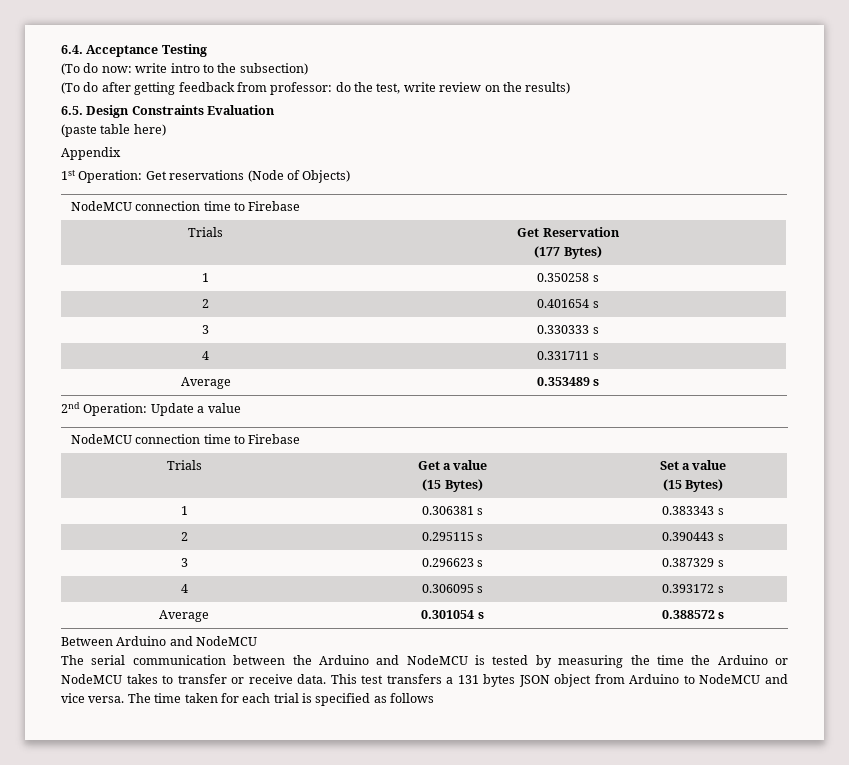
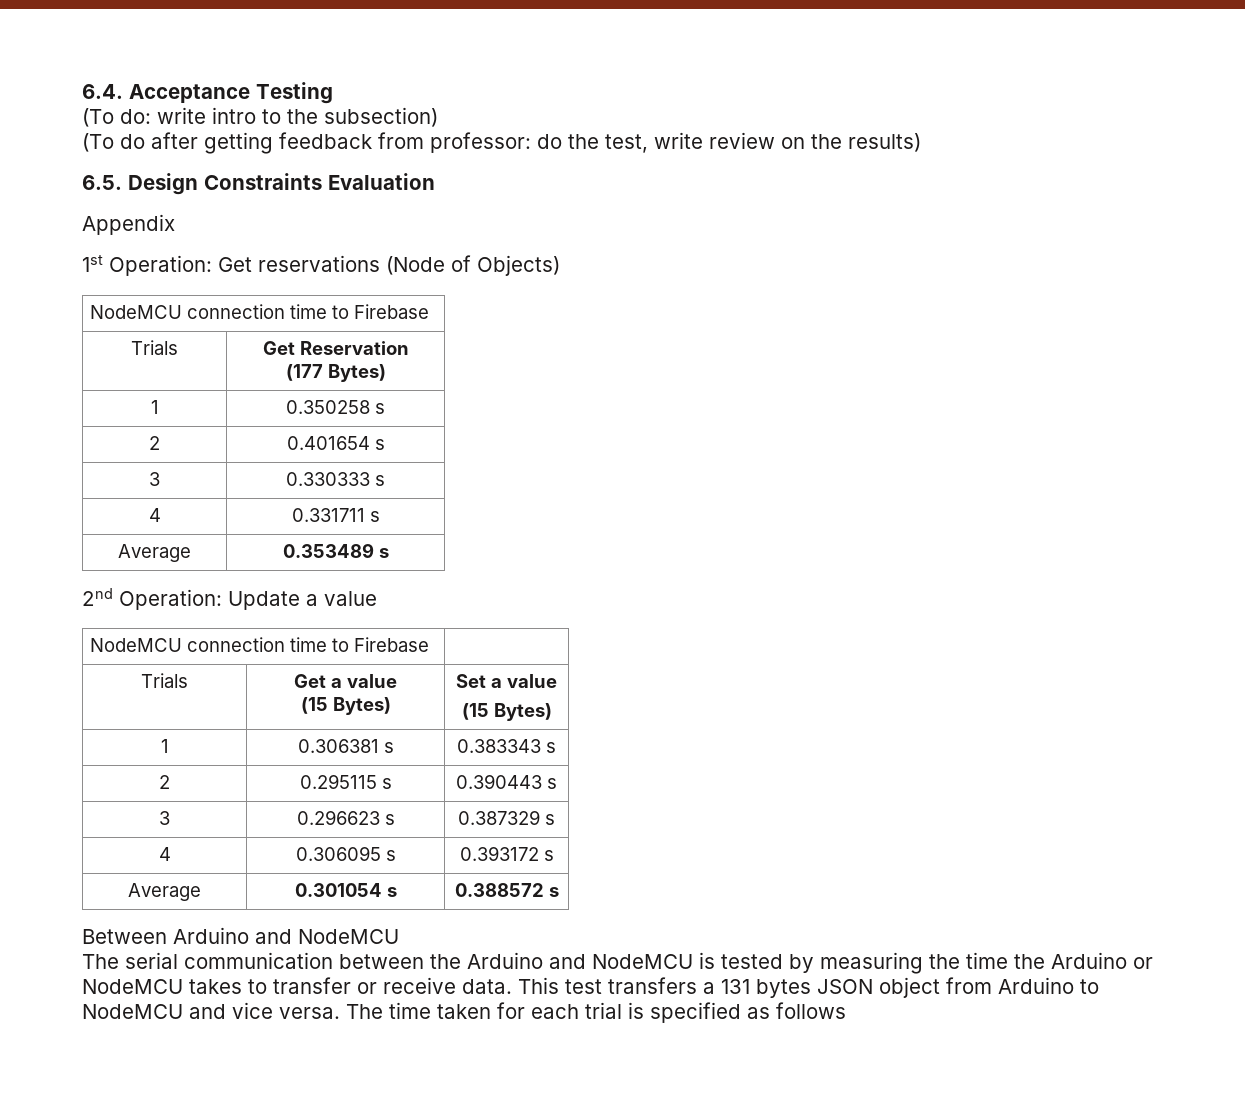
- (To do now: write intro to the subsection)
+ (To do: write intro to the subsection)
- (paste table here)

